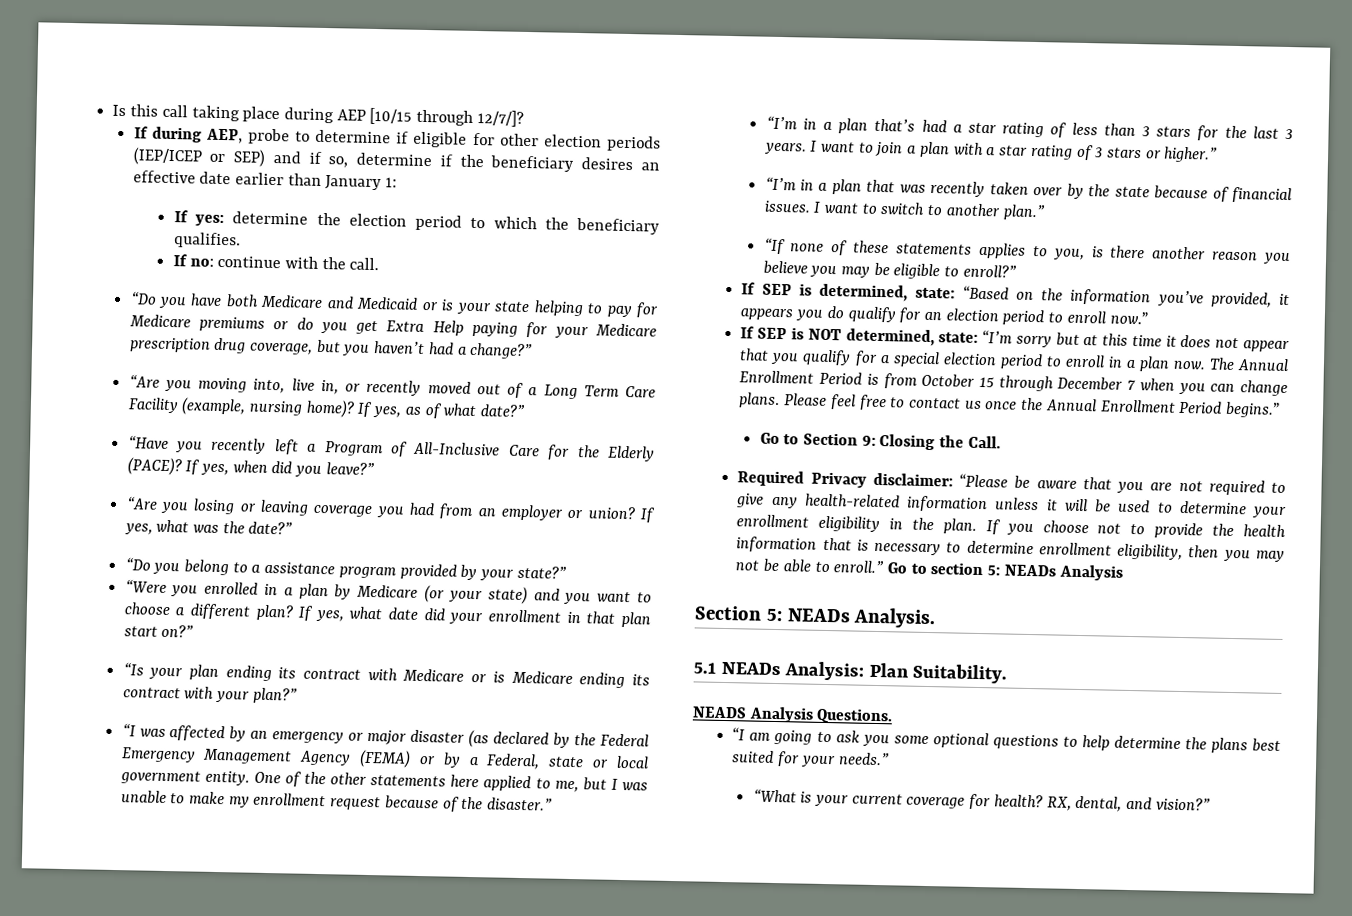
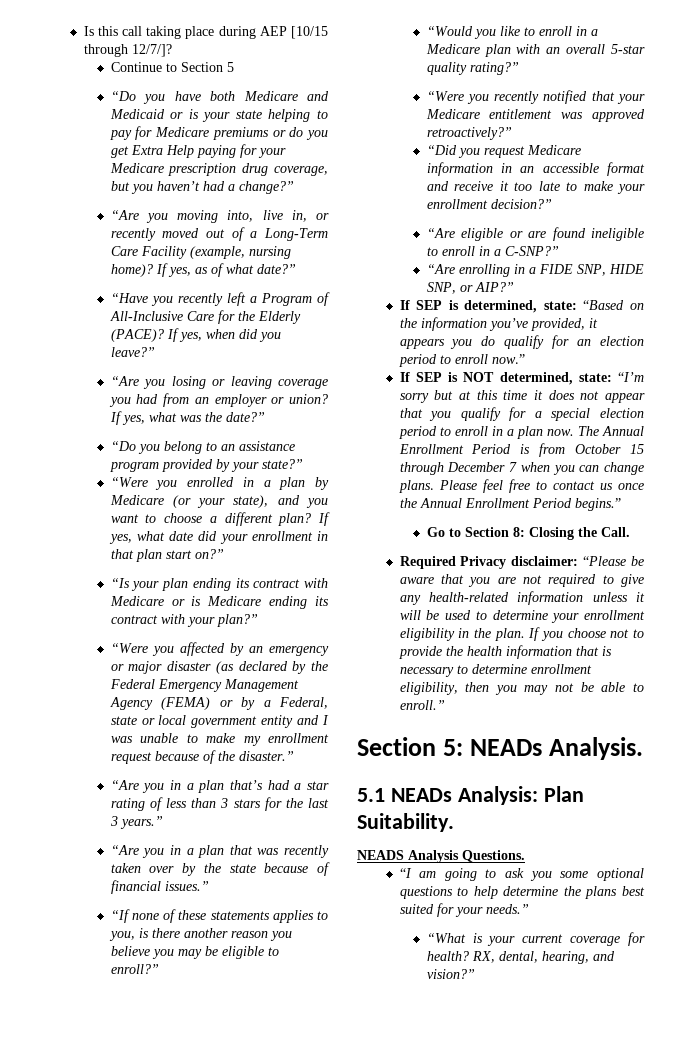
- If during AEP, probe to determine if eligible for other election periods (IEP/ICEP or SEP) and if so, determine if the beneficiary desires an effective date earlier than January 1:
- If yes: determine the election period to which the beneficiary qualifies.
- If no: continue with the call.
+ Continue to Section 5
- “Are you moving into, live in, or recently moved out of a Long Term Care Facility (example, nursing home)?
+ “Are you moving into, live in, or recently moved out of a Long-Term Care Facility (example, nursing home)?
- “Do you belong to a assistance program provided by your state?”
+ “Do you belong to an assistance program provided by your state?”
- “Were you enrolled in a plan by Medicare (or your state) and you want to choose a different plan?
+ “Were you enrolled in a plan by Medicare (or your state), and you want to choose a different plan?
- “I was affected by an emergency or major disaster (as declared by the Federal Emergency Management Agency (FEMA) or by a Federal, state or local government entity. One of the other statements here applied to me, but I was unable to make my enrollment request because of the disaster.”
+ “Were you affected by an emergency or major disaster (as declared by the Federal Emergency Management Agency (FEMA) or by a Federal, state or local government entity and I was unable to make my enrollment request because of the disaster.”
- “I’m in a plan that’s had a star rating of less than 3 stars for the last 3 years. I want to join a plan with a star rating of 3 stars or higher.”
- “I’m in a plan that was recently taken over by the state because of financial issues. I want to switch to another plan.”
+ “Are you in a plan that’s had a star rating of less than 3 stars for the last 3 years.”
+ “Are you in a plan that was recently taken over by the state because of financial issues.”
+ “Would you like to enroll in a Medicare plan with an overall 5-star quality rating?”
+ “Were you recently notified that your Medicare entitlement was approved retroactively?”
+ “Did you request Medicare information in an accessible format and receive it too late to make your enrollment decision?”
+ “Are eligible or are found ineligible to enroll in a C-SNP?”
+ “Are enrolling in a FIDE SNP, HIDE SNP, or AIP?”
- Go to Section 9: Closing the Call.
+ Go to Section 8: Closing the Call.
- Go to section 5: NEADs Analysis
- RX, dental, and vision?”
+ RX, dental, hearing, and vision?”

